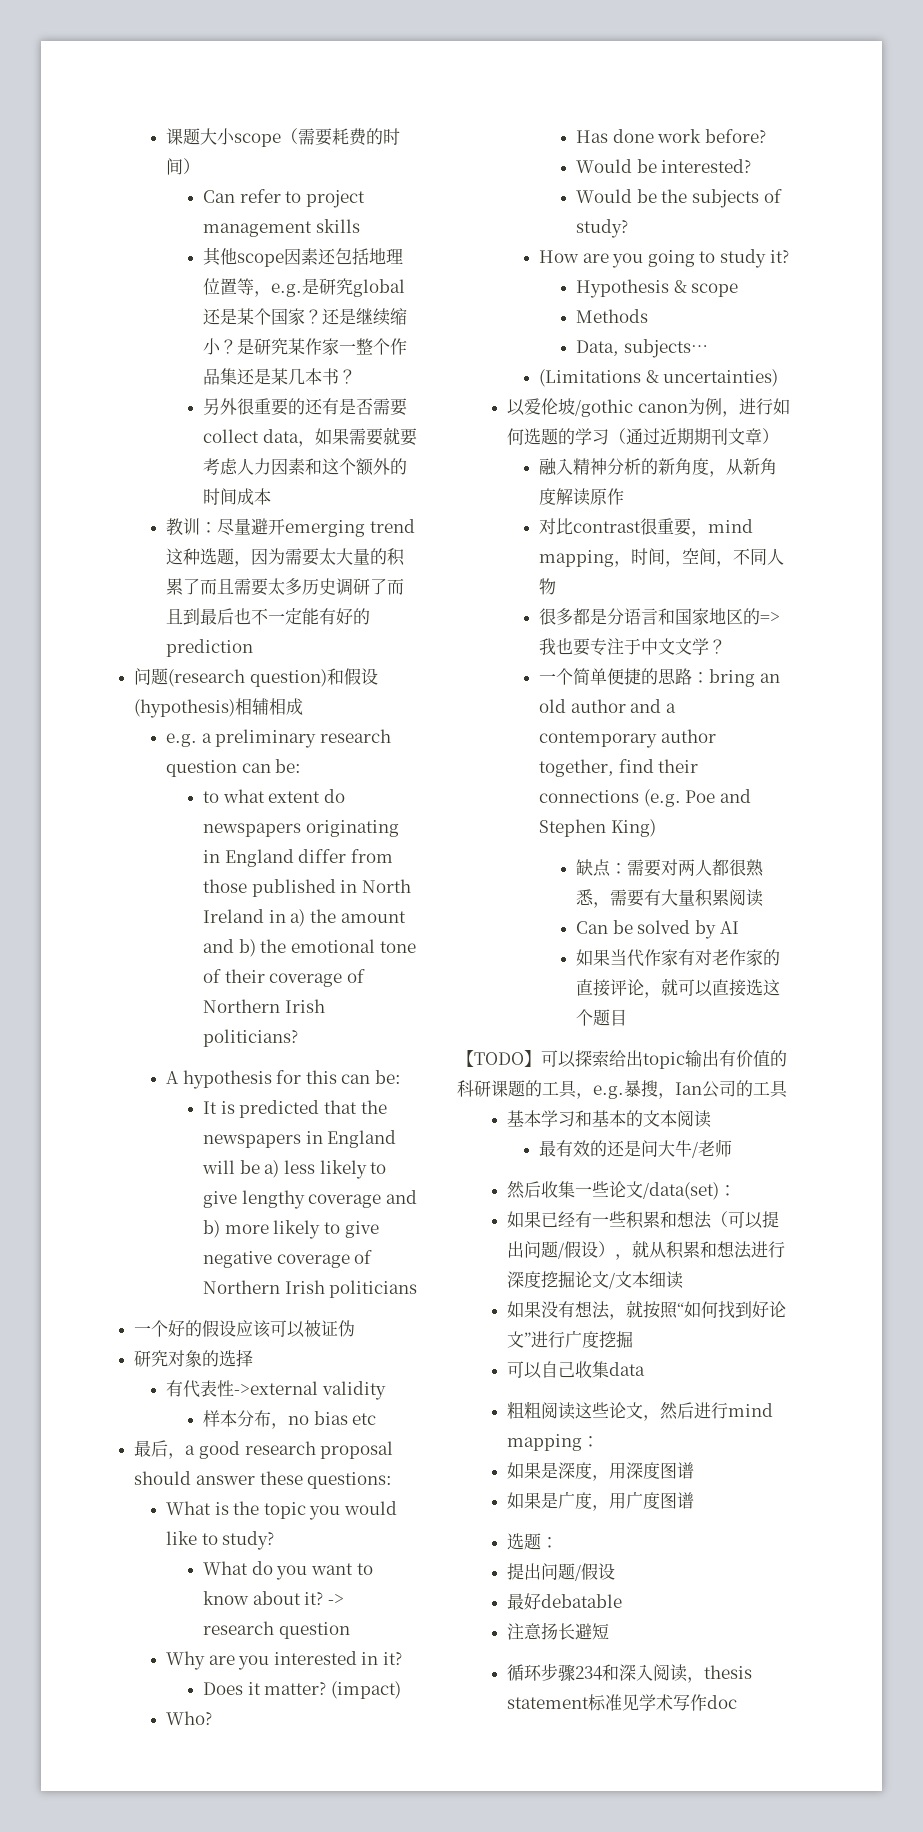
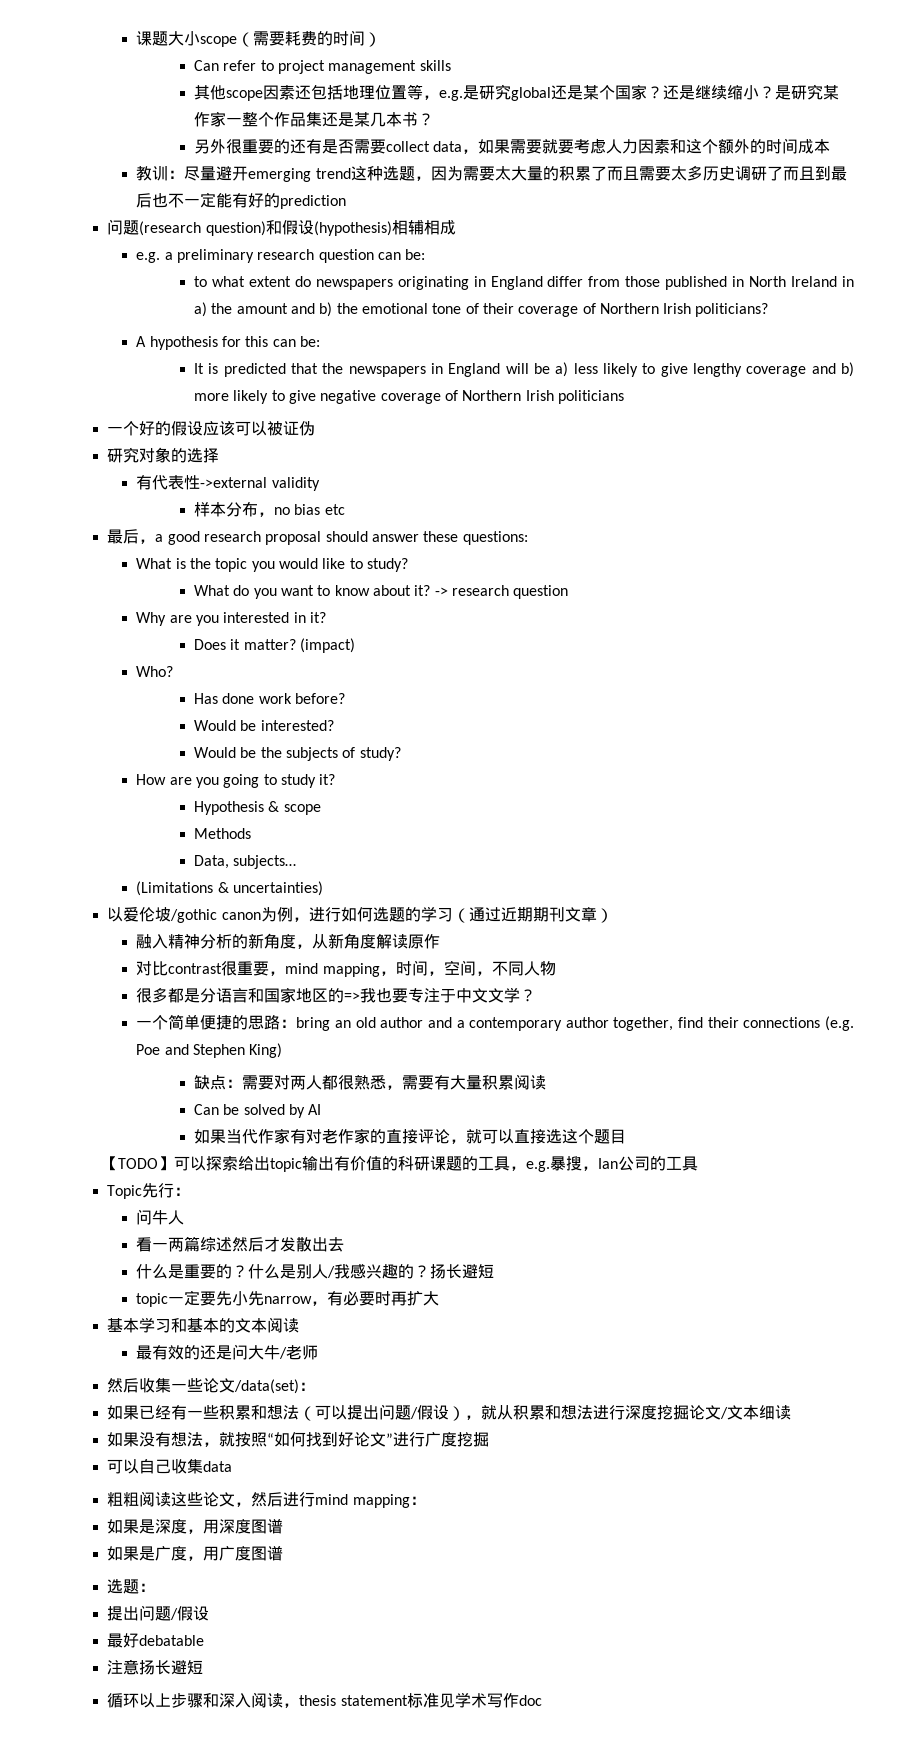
+ Topic先行：
+ 问牛人
+ 看一两篇综述然后才发散出去
+ 什么是重要的？什么是别人/我感兴趣的？扬长避短
+ topic一定要先小先narrow，有必要时再扩大
- 循环步骤234和深入阅读，thesis statement标准见学术写作doc
+ 循环以上步骤和深入阅读，thesis statement标准见学术写作doc

